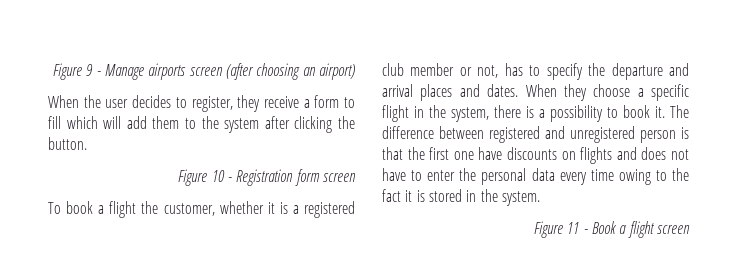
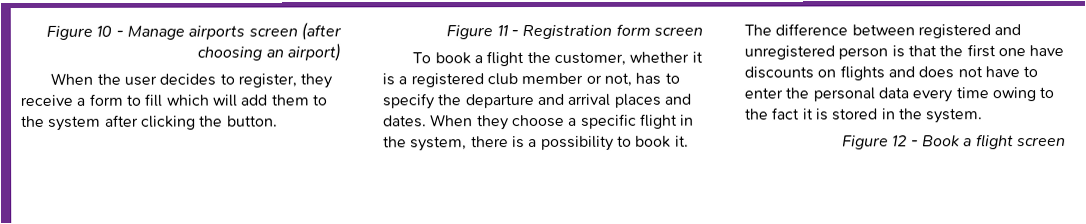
- Figure 9 - Manage airports screen (after choosing an airport)
+ Figure 10 - Manage airports screen (after choosing an airport)
- Figure 10 - Registration form screen
+ Figure 11 - Registration form screen
- Figure 11 - Book a flight screen
+ Figure 12 - Book a flight screen

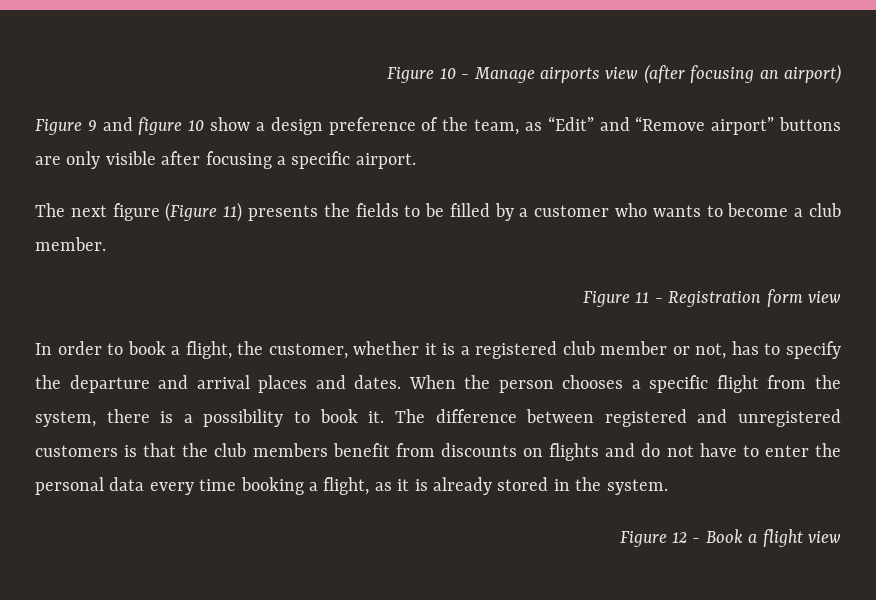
- Figure 10 - Manage airports screen (after choosing an airport)
+ Figure 10 - Manage airports view (after focusing an airport)
- When the user decides to register, they receive a form to fill which will add them to the system after clicking the button.
+ Figure 9 and figure 10 show a design preference of the team, as “Edit” and “Remove airport” buttons are only visible after focusing a specific airport.
+ The next figure (Figure 11) presents the fields to be filled by a customer who wants to become a club member.
- Figure 11 - Registration form screen
- To book a flight the customer, whether it is a registered club member or not, has to specify the departure and arrival places and dates.
+ Figure 11 - Registration form view
+ In order to book a flight, the customer, whether it is a registered club member or not, has to specify the departure and arrival places and dates.
- When they choose a specific flight in the system, there is a possibility to book it.
+ When the person chooses a specific flight from the system, there is a possibility to book it.
- The difference between registered and unregistered person is that the first one have discounts on flights and does not have to enter the personal data every time owing to the fact it is stored in the system.
+ The difference between registered and unregistered customers is that the club members benefit from discounts on flights and do not have to enter the personal data every time booking a flight, as it is already stored in the system.
- Figure 12 - Book a flight screen
+ Figure 12 - Book a flight view

